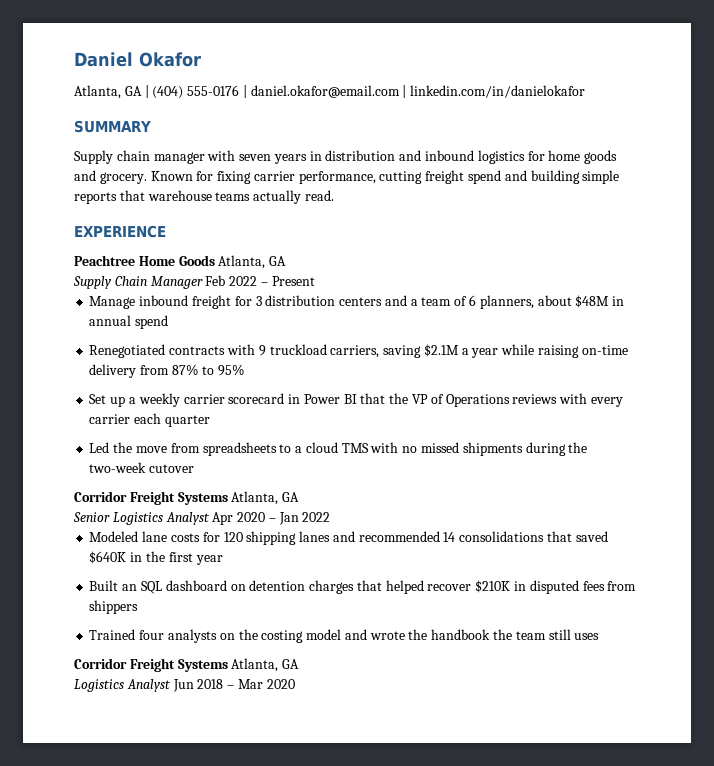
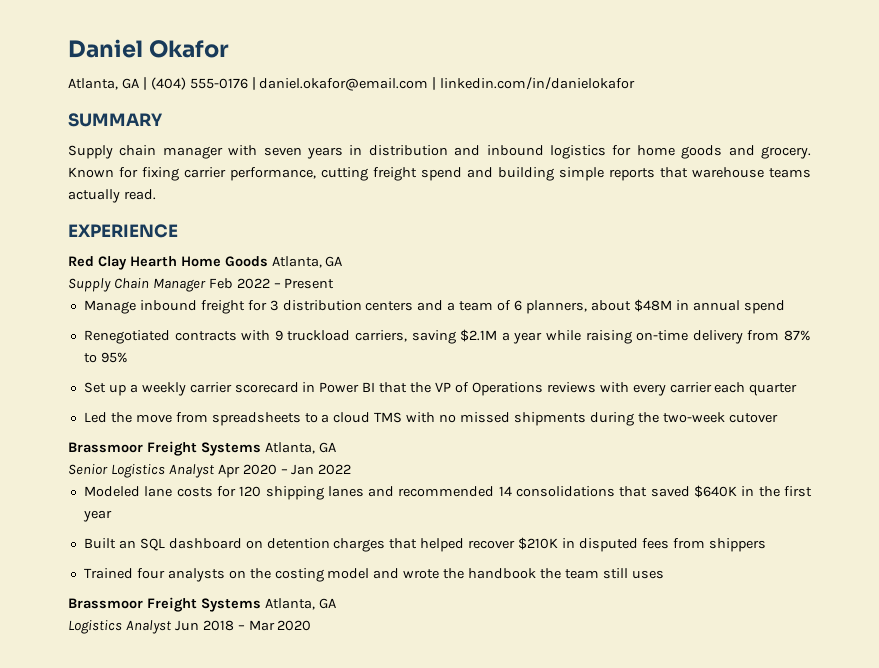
- Peachtree Home Goods Atlanta, GA
+ Red Clay Hearth Home Goods Atlanta, GA
  Led the move from spreadsheets to a cloud TMS with no missed shipments during the two-week cutover
- Corridor Freight Systems Atlanta, GA
+ Brassmoor Freight Systems Atlanta, GA
  Trained four analysts on the costing model and wrote the handbook the team still uses
- Corridor Freight Systems Atlanta, GA
+ Brassmoor Freight Systems Atlanta, GA

